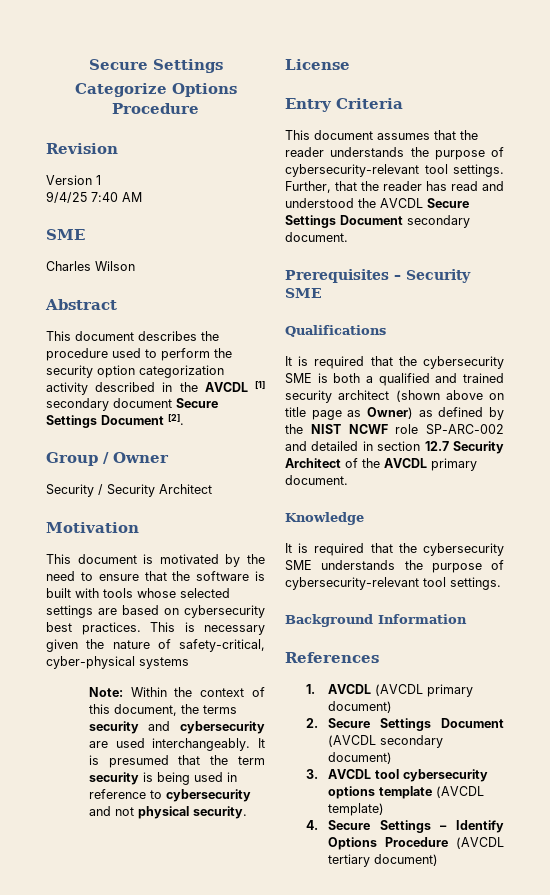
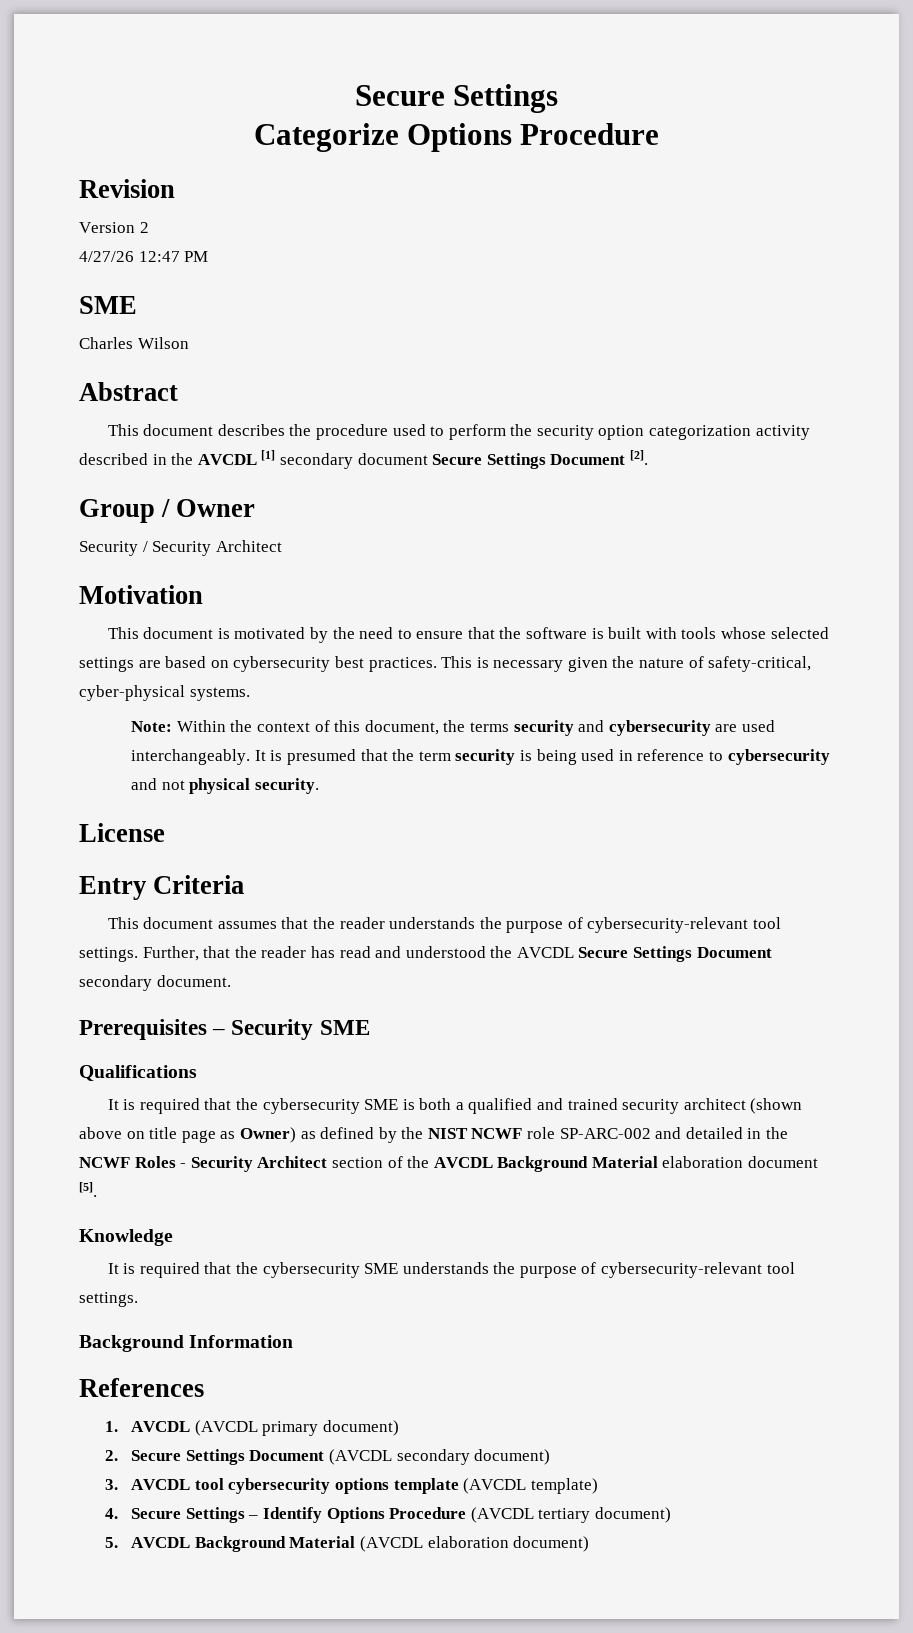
- Version 1
- 9/4/25 7:40 AM
+ Version 2
+ 4/27/26 12:47 PM
- This is necessary given the nature of safety-critical, cyber-physical systems
+ This is necessary given the nature of safety-critical, cyber-physical systems.
- It is required that the cybersecurity SME is both a qualified and trained security architect (shown above on title page as Owner) as defined by the NIST NCWF role SP-ARC-002 and detailed in section 12.7 Security Architect of the AVCDL primary document.
+ It is required that the cybersecurity SME is both a qualified and trained security architect (shown above on title page as Owner) as defined by the NIST NCWF role SP-ARC-002 and detailed in the NCWF Roles - Security Architect section of the AVCDL Background Material elaboration document [5].
+ 5. AVCDL Background Material (AVCDL elaboration document)

